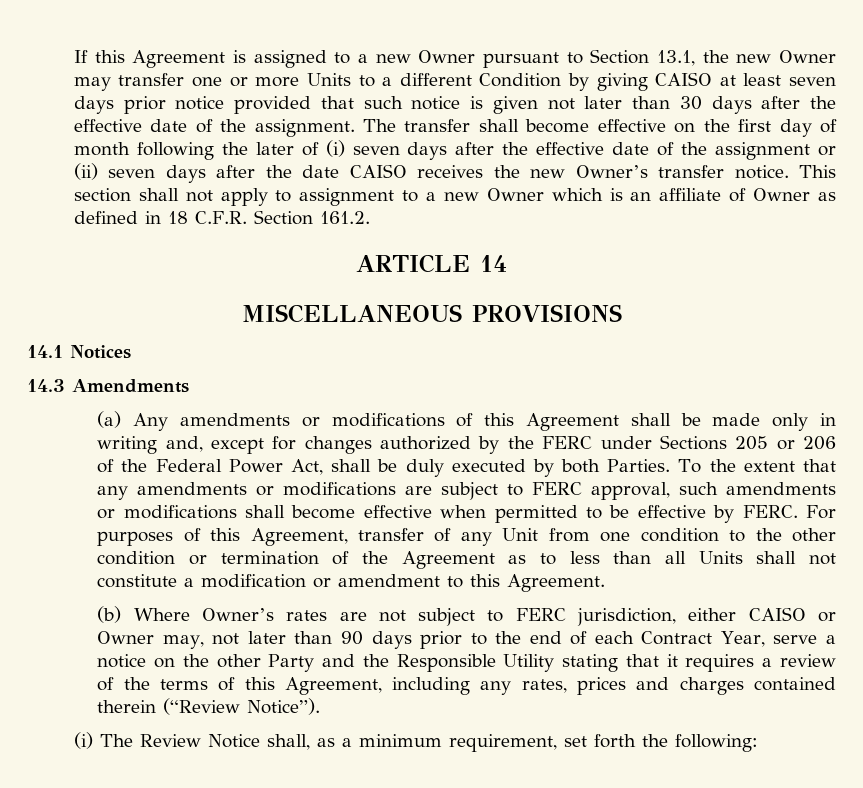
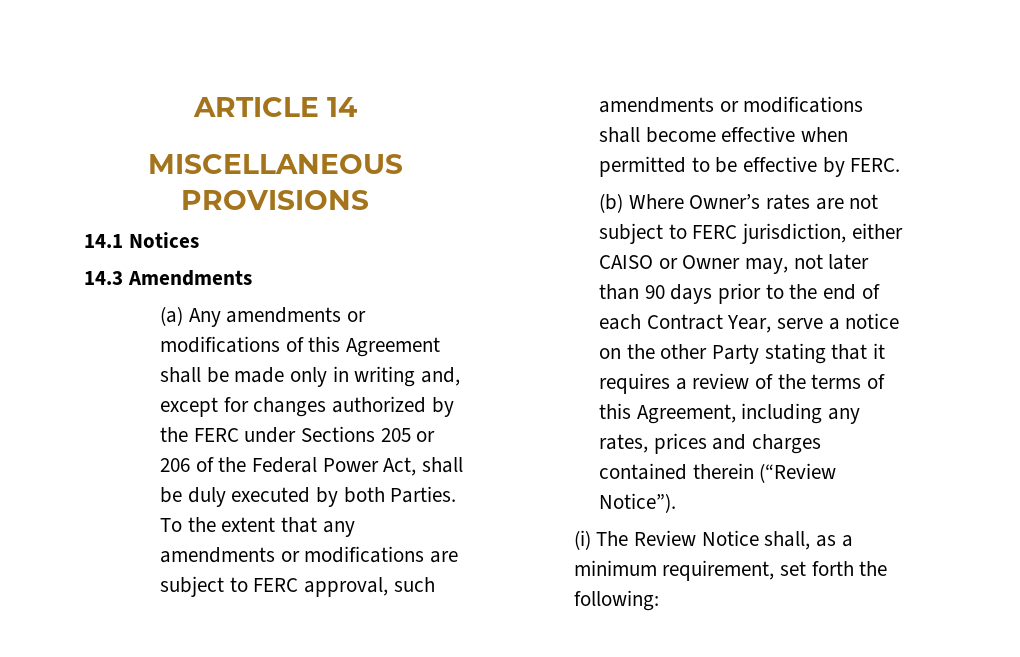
- If this Agreement is assigned to a new Owner pursuant to Section 13.1, the new Owner may transfer one or more Units to a different Condition by giving CAISO at least seven days prior notice provided that such notice is given not later than 30 days after the effective date of the assignment. The transfer shall become effective on the first day of month following the later of (i) seven days after the effective date of the assignment or (ii) seven days after the date CAISO receives the new Owner’s transfer notice. This section shall not apply to assignment to a new Owner which is an affiliate of Owner as defined in 18 C.F.R. Section 161.2.
- For purposes of this Agreement, transfer of any Unit from one condition to the other condition or termination of the Agreement as to less than all Units shall not constitute a modification or amendment to this Agreement.
- (b) Where Owner’s rates are not subject to FERC jurisdiction, either CAISO or Owner may, not later than 90 days prior to the end of each Contract Year, serve a notice on the other Party and the Responsible Utility stating that it requires a review of the terms of this Agreement, including any rates, prices and charges contained therein (“Review Notice”).
+ (b) Where Owner’s rates are not subject to FERC jurisdiction, either CAISO or Owner may, not later than 90 days prior to the end of each Contract Year, serve a notice on the other Party stating that it requires a review of the terms of this Agreement, including any rates, prices and charges contained therein (“Review Notice”).

